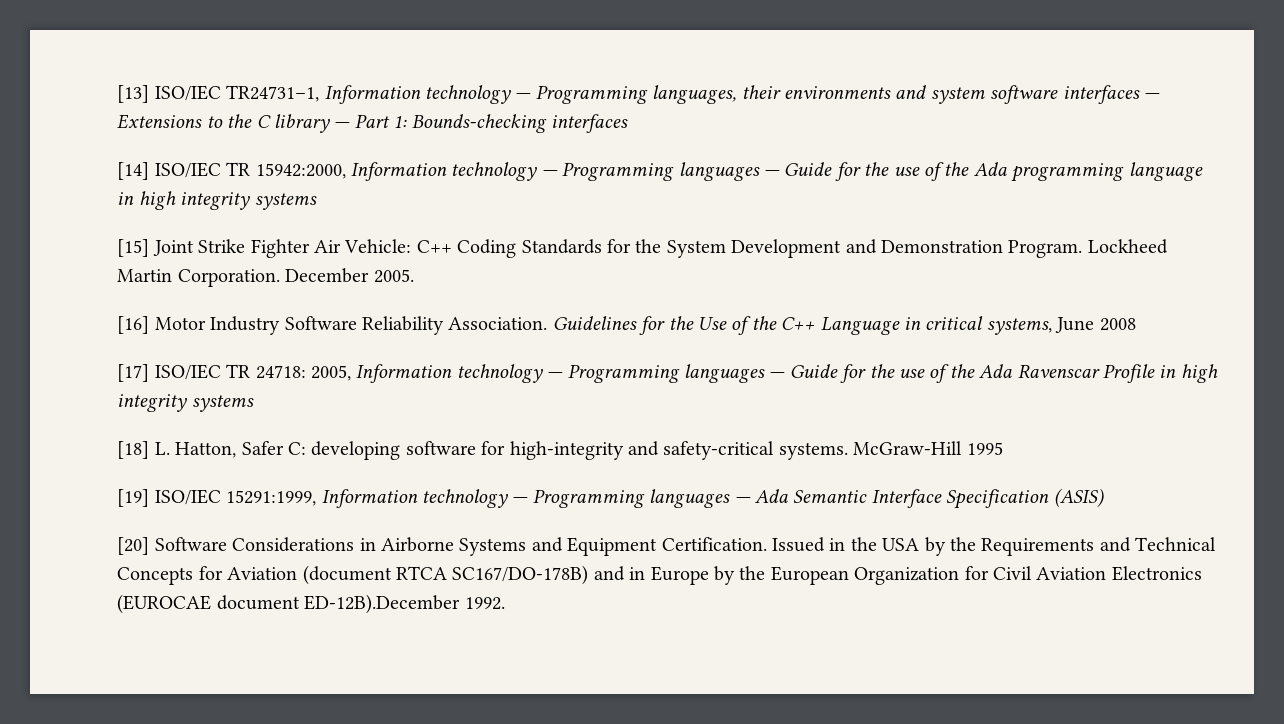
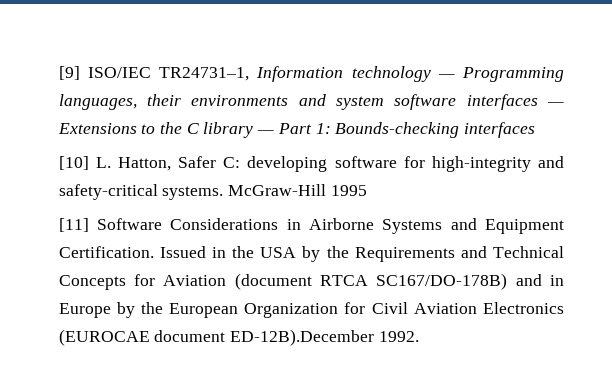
- [13] ISO/IEC TR24731–1, Information technology — Programming languages, their environments and system software interfaces — Extensions to the C library — Part 1: Bounds-checking interfaces
+ [9] ISO/IEC TR24731–1, Information technology — Programming languages, their environments and system software interfaces — Extensions to the C library — Part 1: Bounds-checking interfaces
- [14] ISO/IEC TR 15942:2000, Information technology — Programming languages — Guide for the use of the Ada programming language in high integrity systems
- [15] Joint Strike Fighter Air Vehicle: C++ Coding Standards for the System Development and Demonstration Program. Lockheed Martin Corporation. December 2005.
- [16] Motor Industry Software Reliability Association. Guidelines for the Use of the C++ Language in critical systems, June 2008
- [17] ISO/IEC TR 24718: 2005, Information technology — Programming languages — Guide for the use of the Ada Ravenscar Profile in high integrity systems
- [18] L. Hatton, Safer C: developing software for high-integrity and safety-critical systems.
+ [10] L. Hatton, Safer C: developing software for high-integrity and safety-critical systems.
- [19] ISO/IEC 15291:1999, Information technology — Programming languages — Ada Semantic Interface Specification (ASIS)
- [20] Software Considerations in Airborne Systems and Equipment Certification.
+ [11] Software Considerations in Airborne Systems and Equipment Certification.

